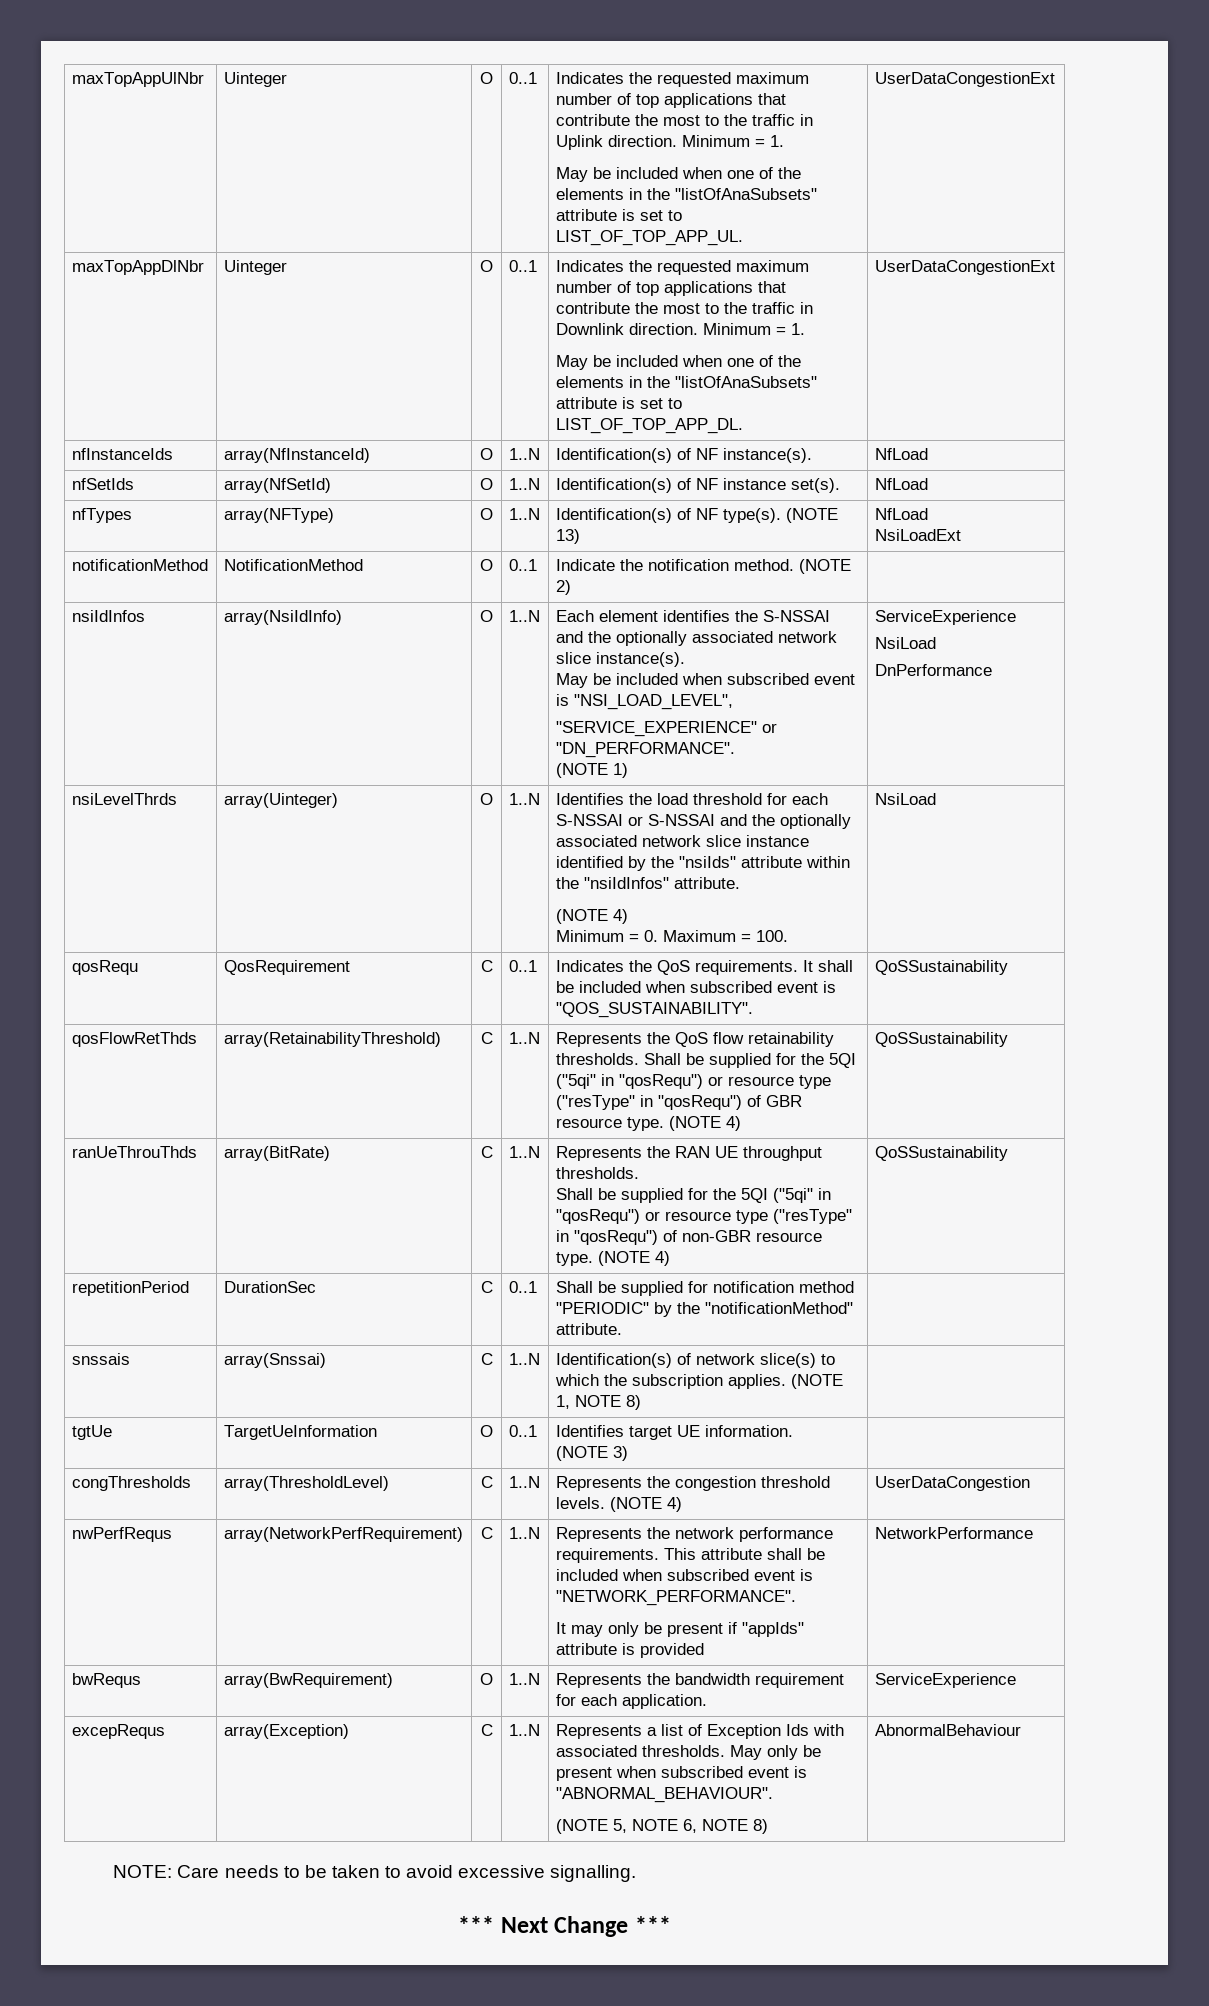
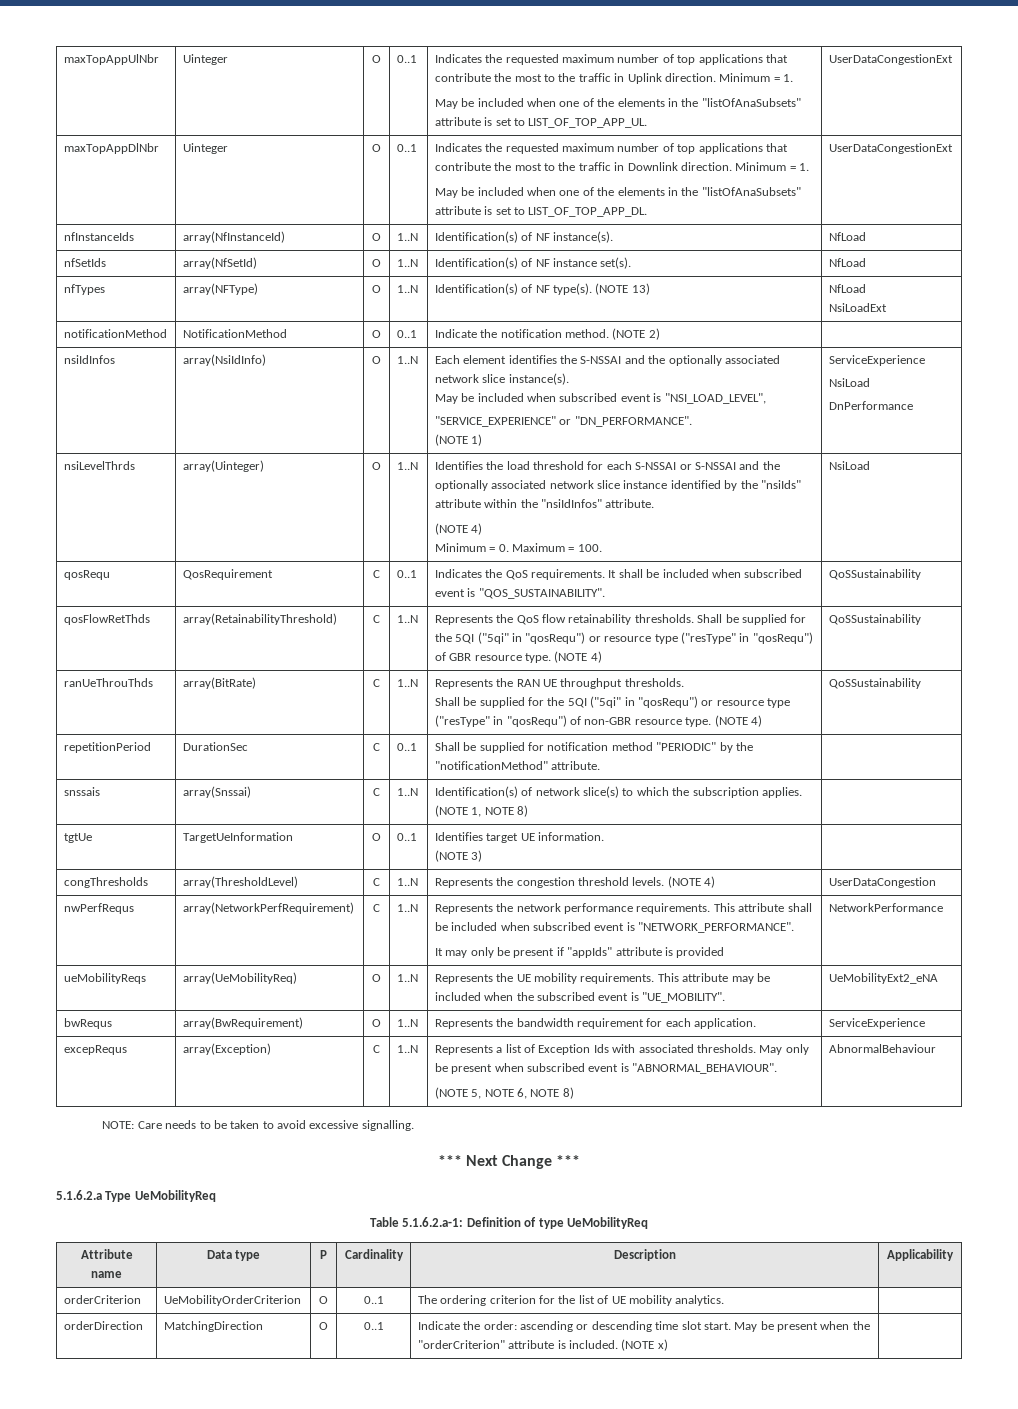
+ ueMobilityReqs | array(UeMobilityReq) | O | 1..N | Represents the UE mobility requirements. This attribute may be included when the subscribed event is "UE_MOBILITY". | UeMobilityExt2_eNA
+ 5.1.6.2.a Type UeMobilityReq
+ Table 5.1.6.2.a-1: Definition of type UeMobilityReq
+ Attribute name | Data type | P | Cardinality | Description | Applicability
+ orderCriterion | UeMobilityOrderCriterion | O | 0..1 | The ordering criterion for the list of UE mobility analytics. |
+ orderDirection | MatchingDirection | O | 0..1 | Indicate the order: ascending or descending time slot start. May be present when the "orderCriterion" attribute is included. (NOTE x) |

